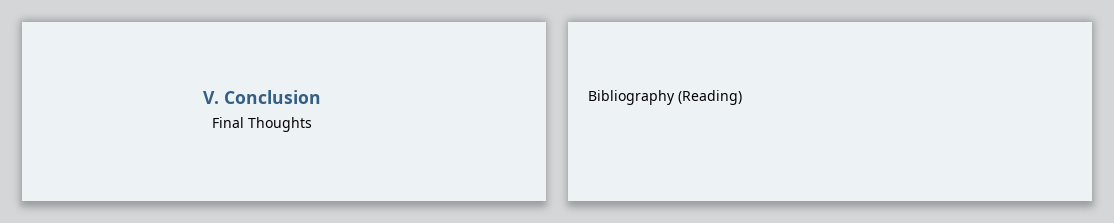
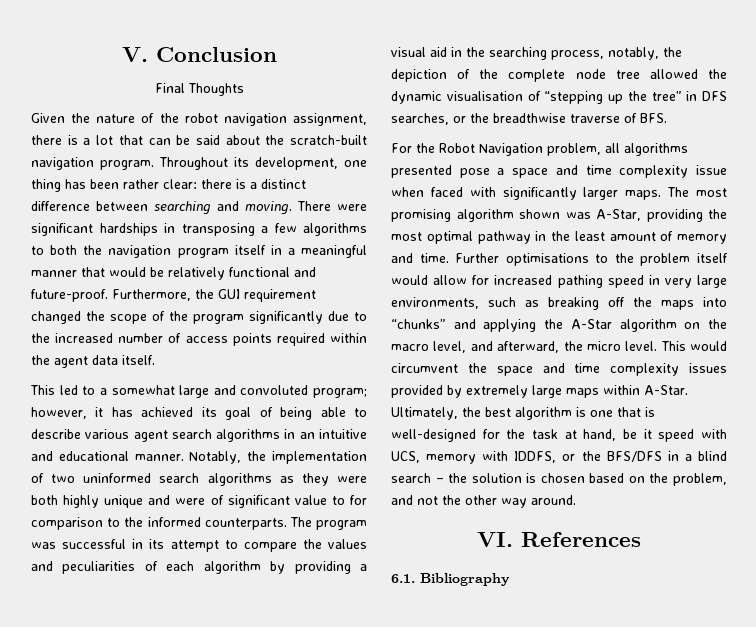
- Bibliography (Reading)
+ Given the nature of the robot navigation assignment, there is a lot that can be said about the scratch-built navigation program. Throughout its development, one thing has been rather clear: there is a distinct difference between searching and moving. There were significant hardships in transposing a few algorithms to both the navigation program itself in a meaningful manner that would be relatively functional and future-proof. Furthermore, the GUI requirement changed the scope of the program significantly due to the increased number of access points required within the agent data itself.
+ This led to a somewhat large and convoluted program; however, it has achieved its goal of being able to describe various agent search algorithms in an intuitive and educational manner. Notably, the implementation of two uninformed search algorithms as they were both highly unique and were of significant value to for comparison to the informed counterparts. The program was successful in its attempt to compare the values and peculiarities of each algorithm by providing a visual aid in the searching process, notably, the depiction of the complete node tree allowed the dynamic visualisation of “stepping up the tree” in DFS searches, or the breadthwise traverse of BFS.
+ For the Robot Navigation problem, all algorithms presented pose a space and time complexity issue when faced with significantly larger maps. The most promising algorithm shown was A-Star, providing the most optimal pathway in the least amount of memory and time. Further optimisations to the problem itself would allow for increased pathing speed in very large environments, such as breaking off the maps into “chunks” and applying the A-Star algorithm on the macro level, and afterward, the micro level. This would circumvent the space and time complexity issues provided by extremely large maps within A-Star. Ultimately, the best algorithm is one that is well-designed for the task at hand, be it speed with UCS, memory with IDDFS, or the BFS/DFS in a blind search – the solution is chosen based on the problem, and not the other way around.
+ VI. References
+ 6.1. Bibliography

